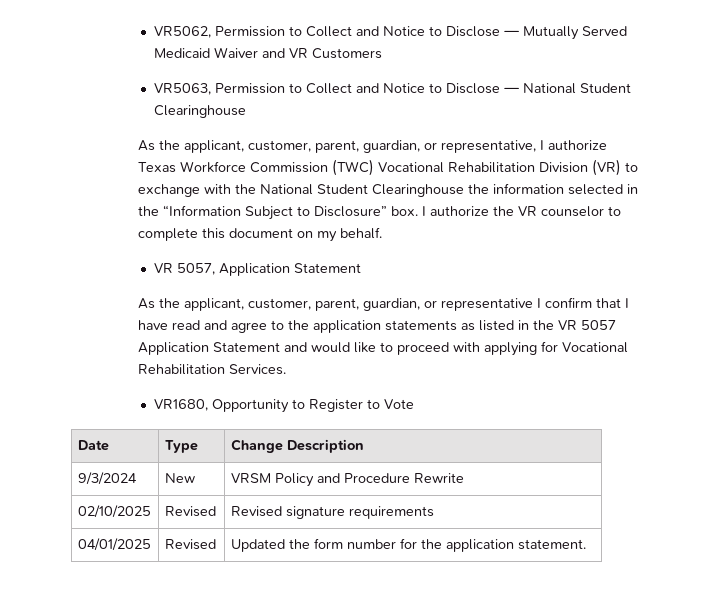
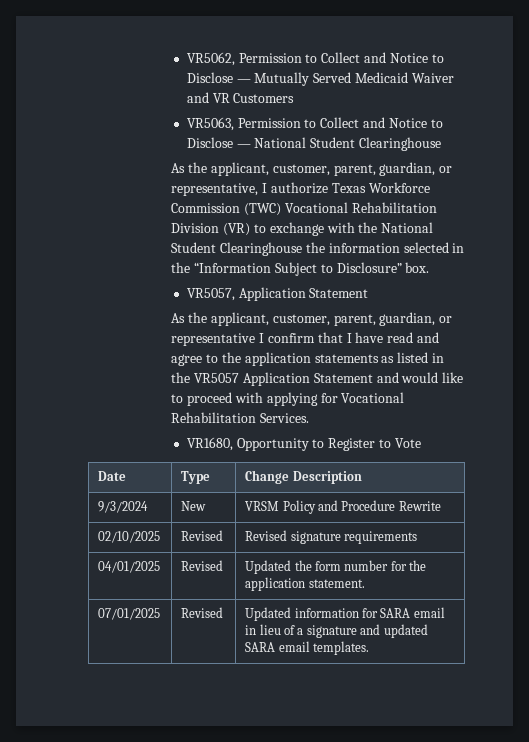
- As the applicant, customer, parent, guardian, or representative, I authorize Texas Workforce Commission (TWC) Vocational Rehabilitation Division (VR) to exchange with the National Student Clearinghouse the information selected in the “Information Subject to Disclosure” box. I authorize the VR counselor to complete this document on my behalf.
- VR 5057, Application Statement
+ As the applicant, customer, parent, guardian, or representative, I authorize Texas Workforce Commission (TWC) Vocational Rehabilitation Division (VR) to exchange with the National Student Clearinghouse the information selected in the “Information Subject to Disclosure” box.
+ VR5057, Application Statement
- As the applicant, customer, parent, guardian, or representative I confirm that I have read and agree to the application statements as listed in the VR 5057 Application Statement and would like to proceed with applying for Vocational Rehabilitation Services.
+ As the applicant, customer, parent, guardian, or representative I confirm that I have read and agree to the application statements as listed in the VR5057 Application Statement and would like to proceed with applying for Vocational Rehabilitation Services.
+ 07/01/2025 | Revised | Updated information for SARA email in lieu of a signature and updated SARA email templates.

